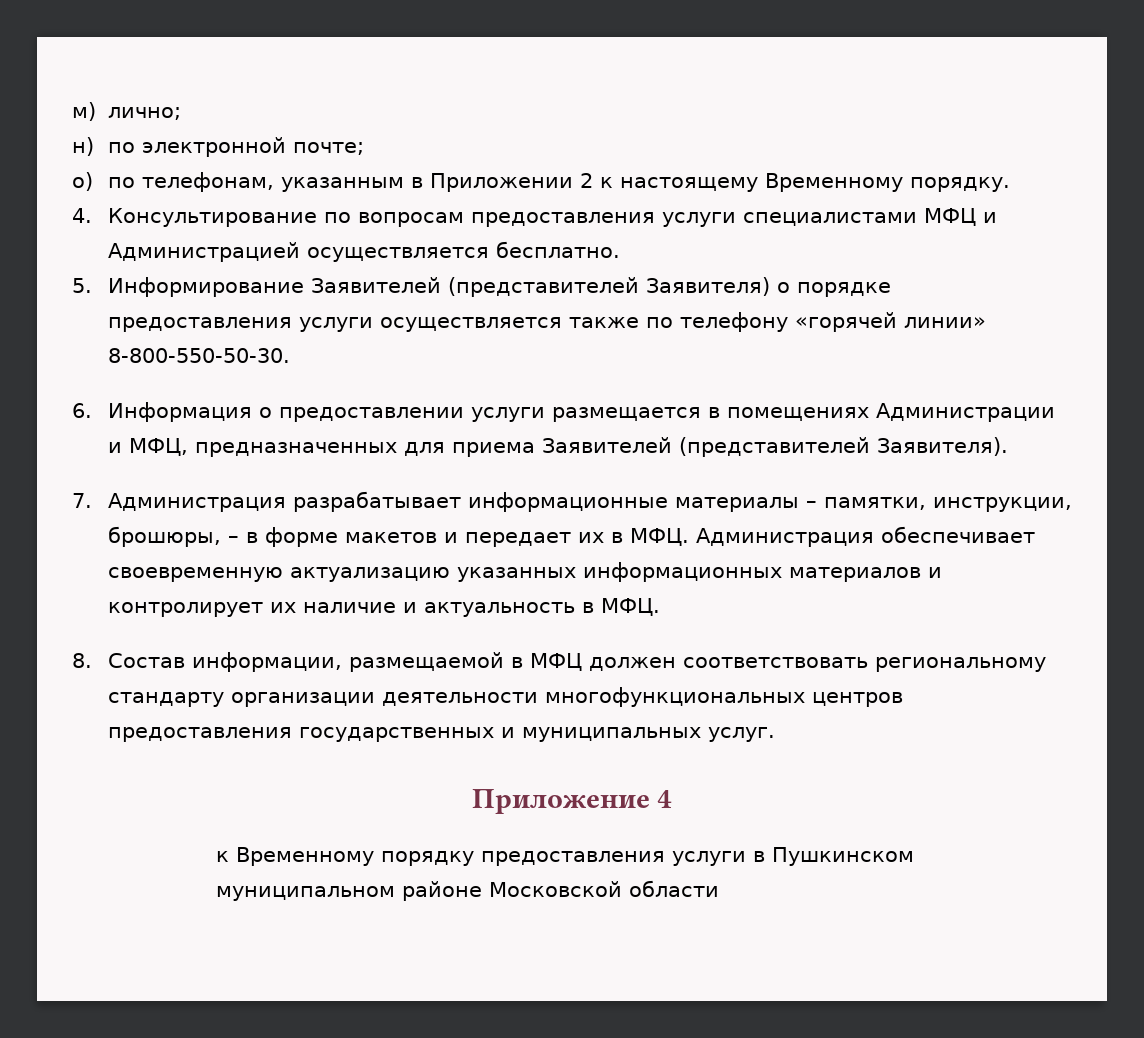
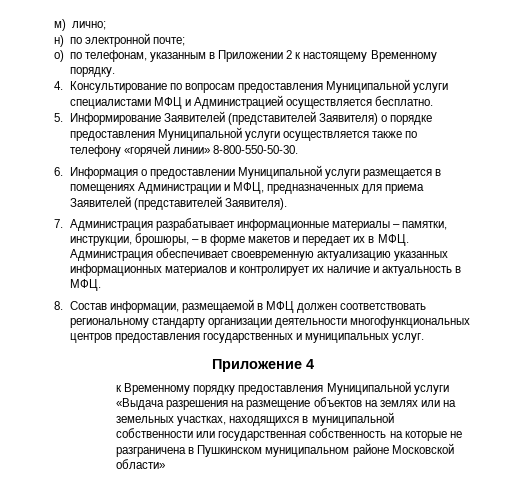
- 4. Консультирование по вопросам предоставления услуги специалистами МФЦ и Администрацией осуществляется бесплатно.
+ 4. Консультирование по вопросам предоставления Муниципальной услуги специалистами МФЦ и Администрацией осуществляется бесплатно.
- 5. Информирование Заявителей (представителей Заявителя) о порядке предоставления услуги осуществляется также по телефону «горячей линии» 8-800-550-50-30.
+ 5. Информирование Заявителей (представителей Заявителя) о порядке предоставления Муниципальной услуги осуществляется также по телефону «горячей линии» 8-800-550-50-30.
- 6. Информация о предоставлении услуги размещается в помещениях Администрации и МФЦ, предназначенных для приема Заявителей (представителей Заявителя).
+ 6. Информация о предоставлении Муниципальной услуги размещается в помещениях Администрации и МФЦ, предназначенных для приема Заявителей (представителей Заявителя).
- к Временному порядку предоставления услуги в Пушкинском муниципальном районе Московской области
+ к Временному порядку предоставления Муниципальной услуги «Выдача разрешения на размещение объектов на землях или на земельных участках, находящихся в муниципальной собственности или государственная собственность на которые не разграничена в Пушкинском муниципальном районе Московской области»

